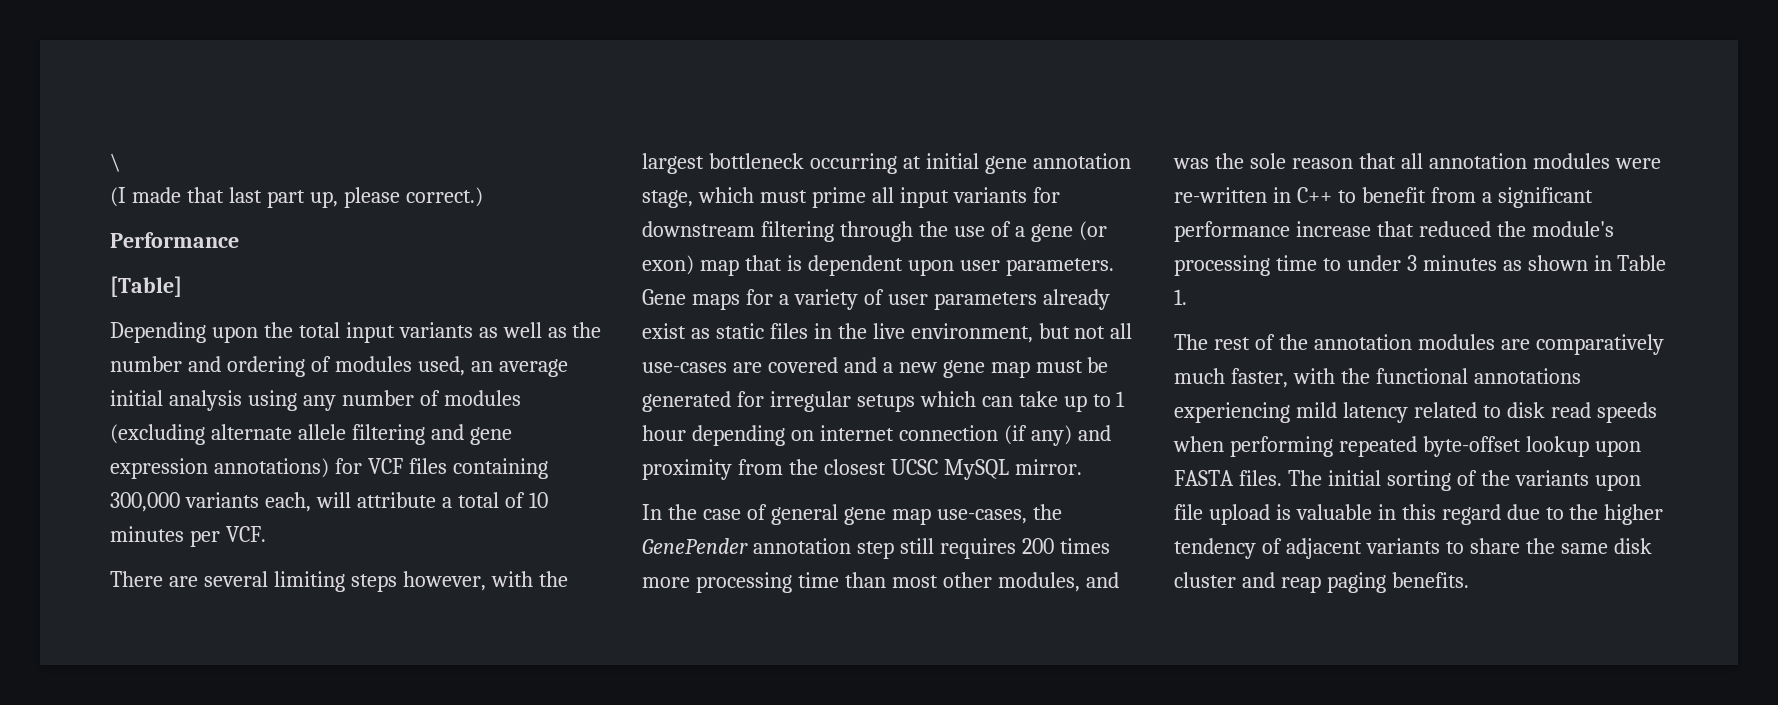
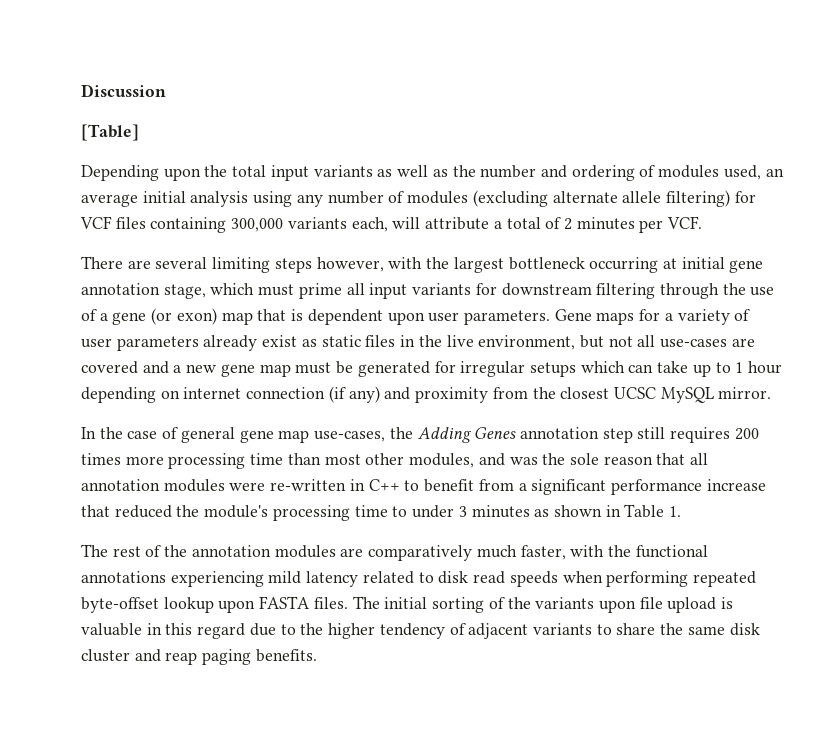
- \
- (I made that last part up, please correct.)
- Performance
+ Discussion
- Depending upon the total input variants as well as the number and ordering of modules used, an average initial analysis using any number of modules (excluding alternate allele filtering and gene expression annotations) for VCF files containing 300,000 variants each, will attribute a total of 10 minutes per VCF.
+ Depending upon the total input variants as well as the number and ordering of modules used, an average initial analysis using any number of modules (excluding alternate allele filtering) for VCF files containing 300,000 variants each, will attribute a total of 2 minutes per VCF.
- In the case of general gene map use-cases, the GenePender annotation step still requires 200 times more processing time than most other modules, and was the sole reason that all annotation modules were re-written in C++ to benefit from a significant performance increase that reduced the module's processing time to under 3 minutes as shown in Table 1.
+ In the case of general gene map use-cases, the Adding Genes annotation step still requires 200 times more processing time than most other modules, and was the sole reason that all annotation modules were re-written in C++ to benefit from a significant performance increase that reduced the module's processing time to under 3 minutes as shown in Table 1.

